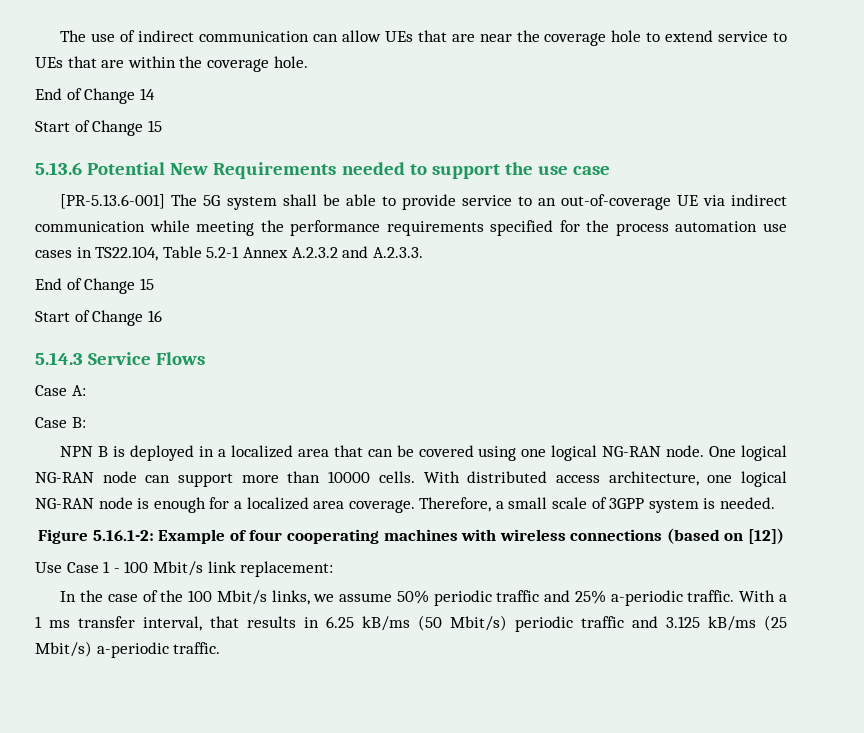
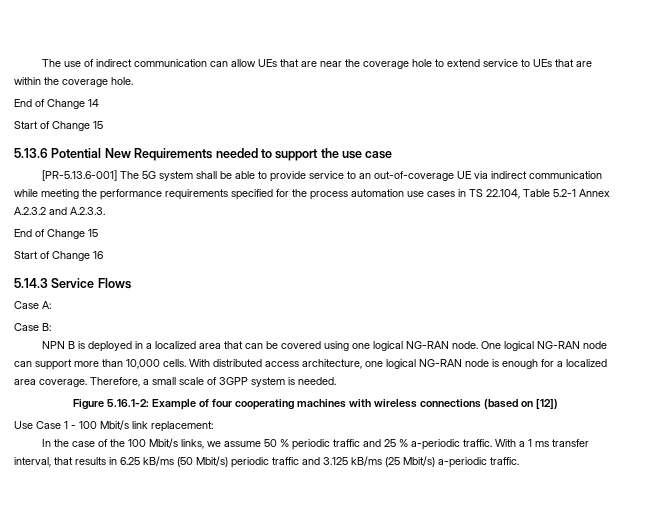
- [PR-5.13.6-001] The 5G system shall be able to provide service to an out-of-coverage UE via indirect communication while meeting the performance requirements specified for the process automation use cases in TS22.104, Table 5.2-1 Annex A.2.3.2 and A.2.3.3.
+ [PR-5.13.6-001] The 5G system shall be able to provide service to an out-of-coverage UE via indirect communication while meeting the performance requirements specified for the process automation use cases in TS 22.104, Table 5.2-1 Annex A.2.3.2 and A.2.3.3.
- One logical NG-RAN node can support more than 10000 cells.
+ One logical NG-RAN node can support more than 10,000 cells.
- In the case of the 100 Mbit/s links, we assume 50% periodic traffic and 25% a-periodic traffic.
+ In the case of the 100 Mbit/s links, we assume 50 % periodic traffic and 25 % a-periodic traffic.

